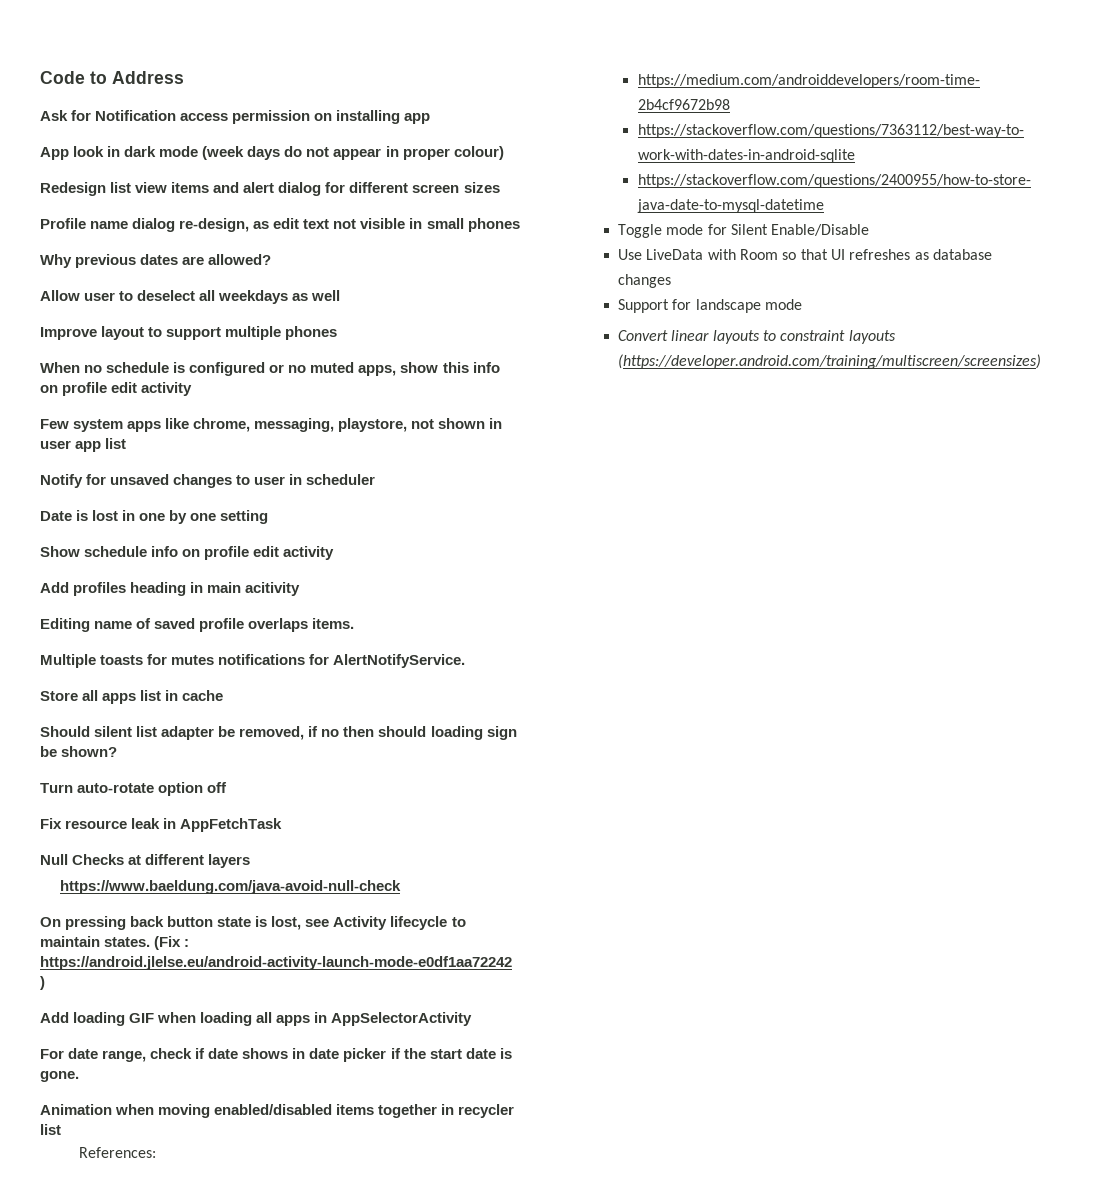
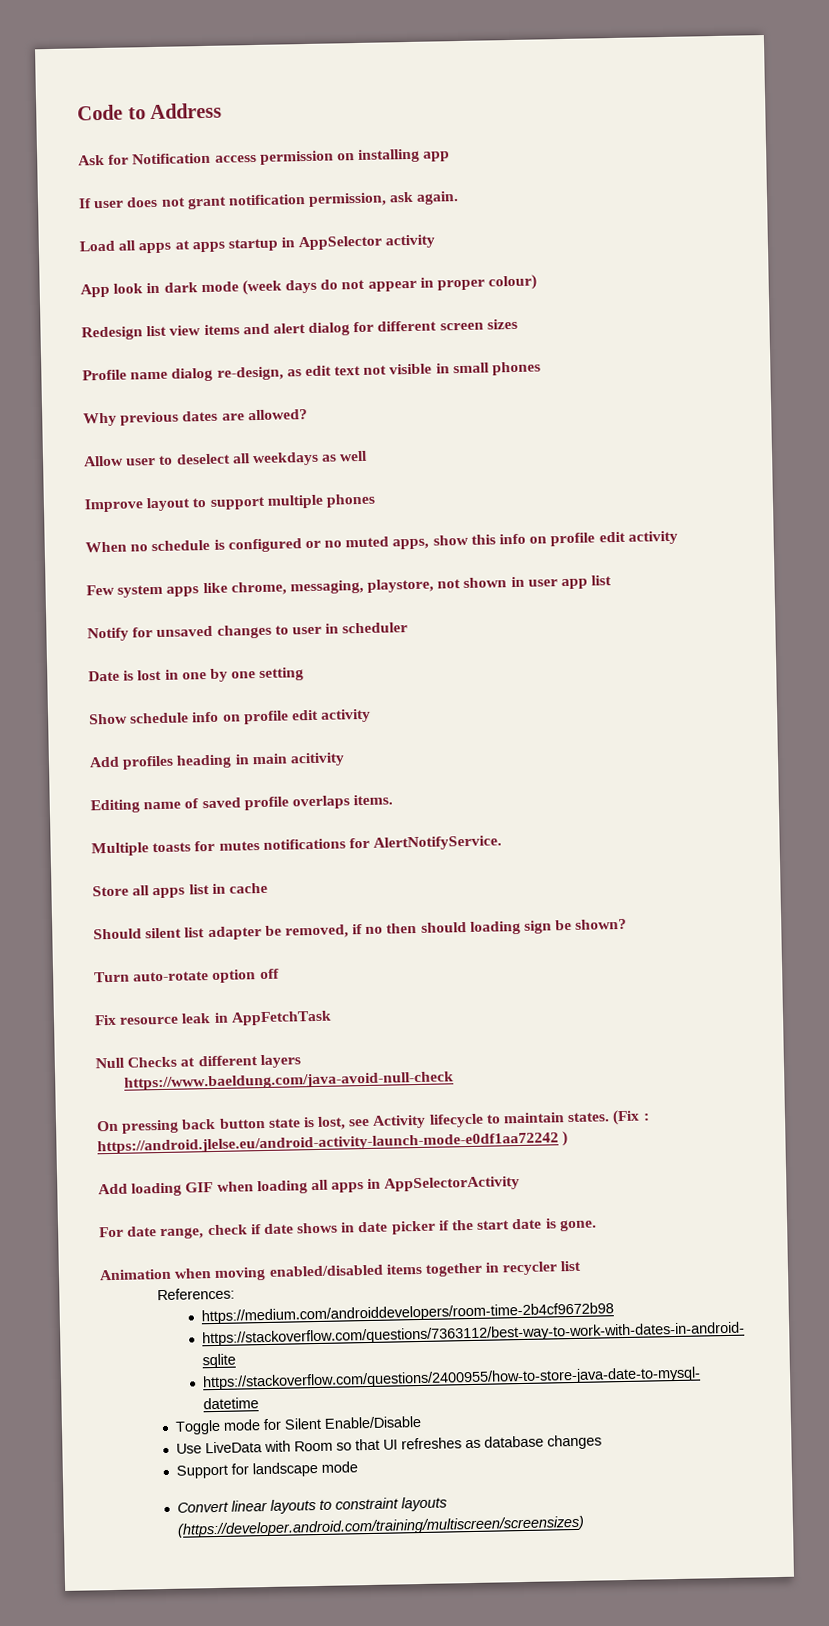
+ If user does not grant notification permission, ask again.
+ Load all apps at apps startup in AppSelector activity

